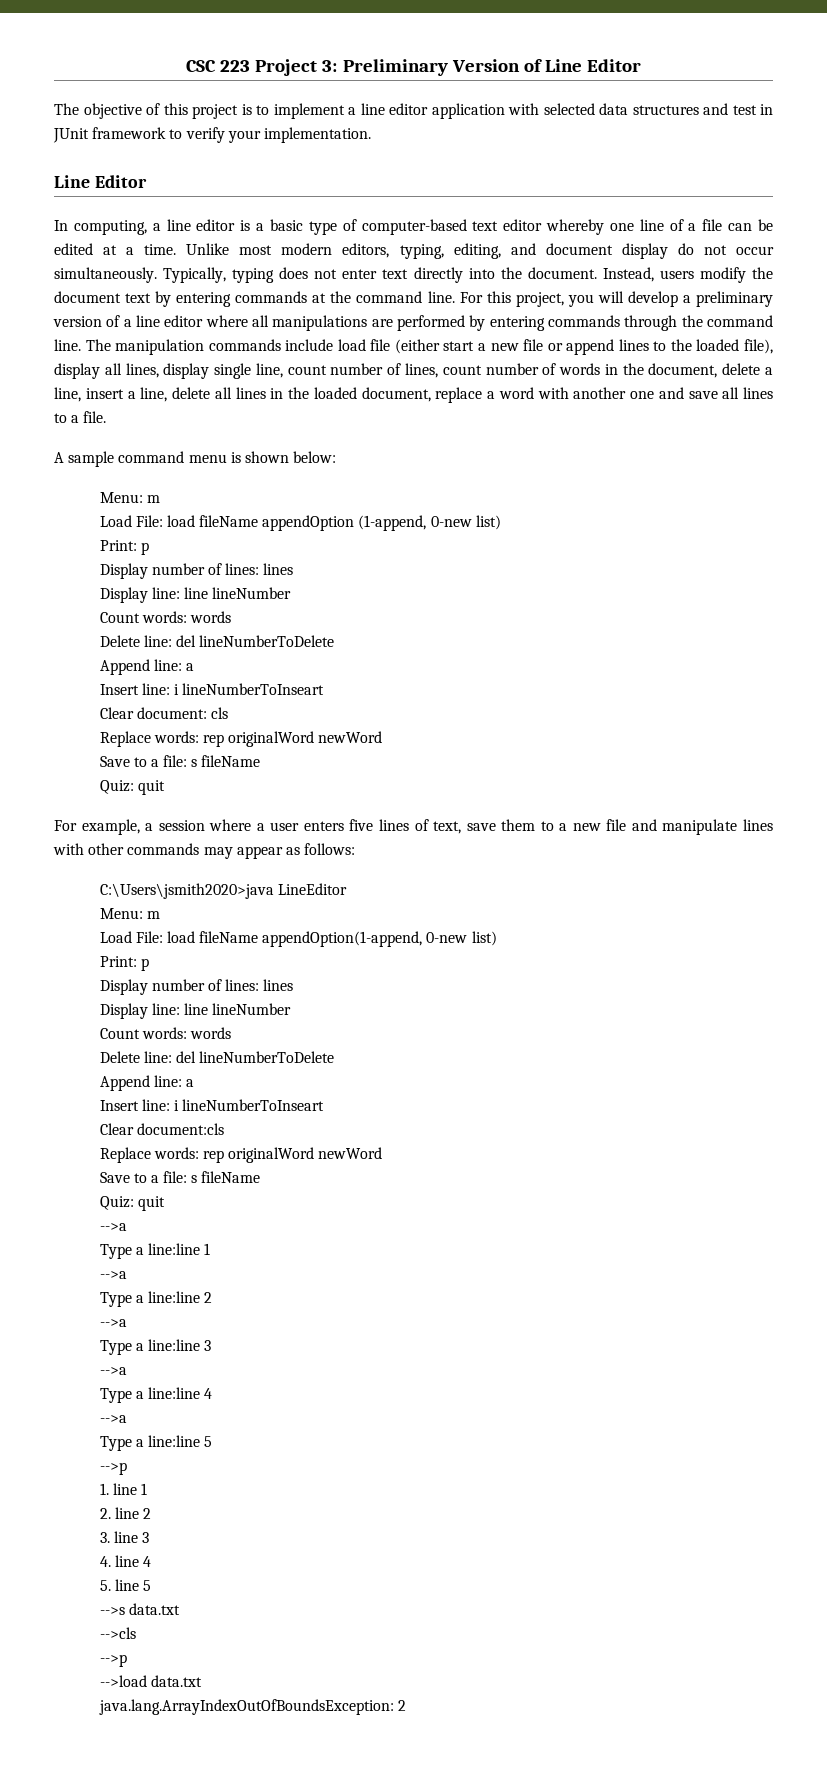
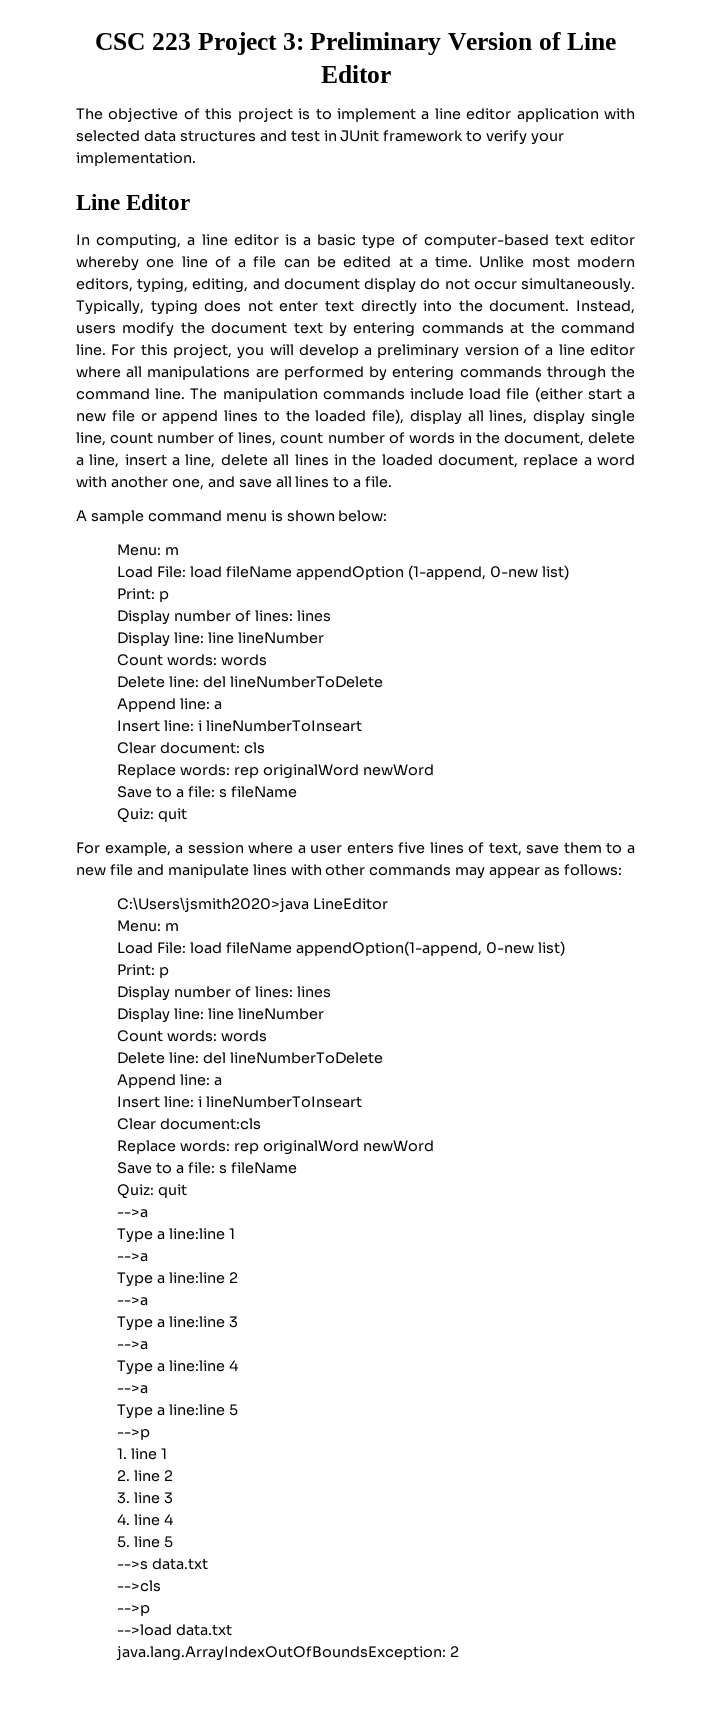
- The manipulation commands include load file (either start a new file or append lines to the loaded file), display all lines, display single line, count number of lines, count number of words in the document, delete a line, insert a line, delete all lines in the loaded document, replace a word with another one and save all lines to a file.
+ The manipulation commands include load file (either start a new file or append lines to the loaded file), display all lines, display single line, count number of lines, count number of words in the document, delete a line, insert a line, delete all lines in the loaded document, replace a word with another one, and save all lines to a file.

